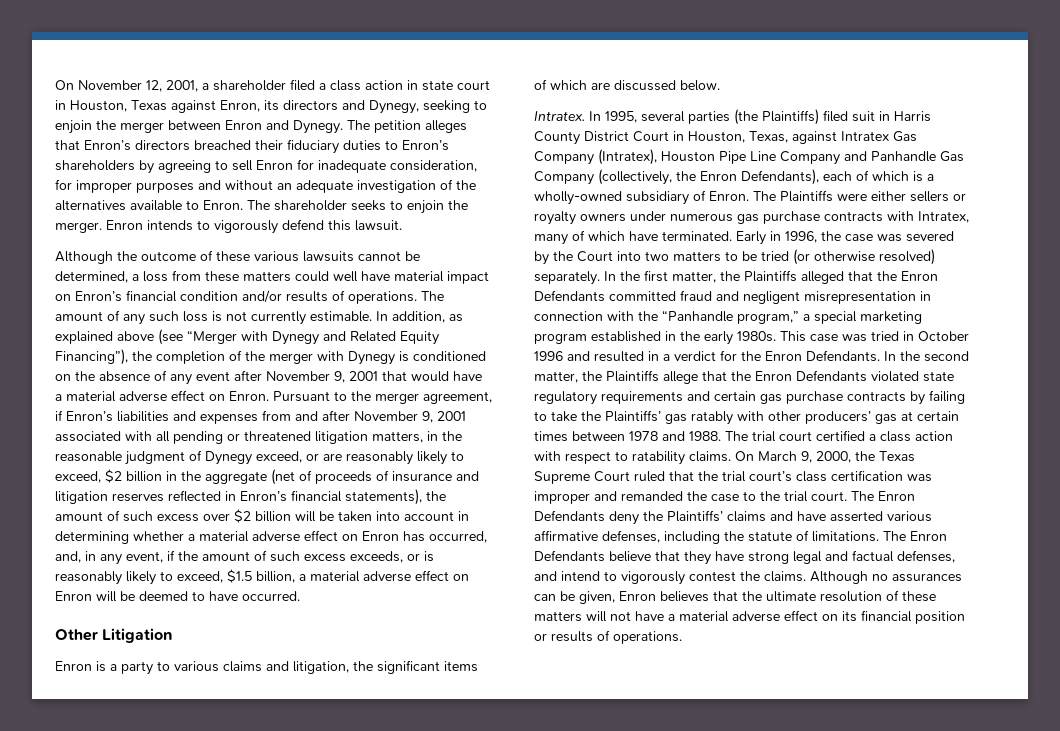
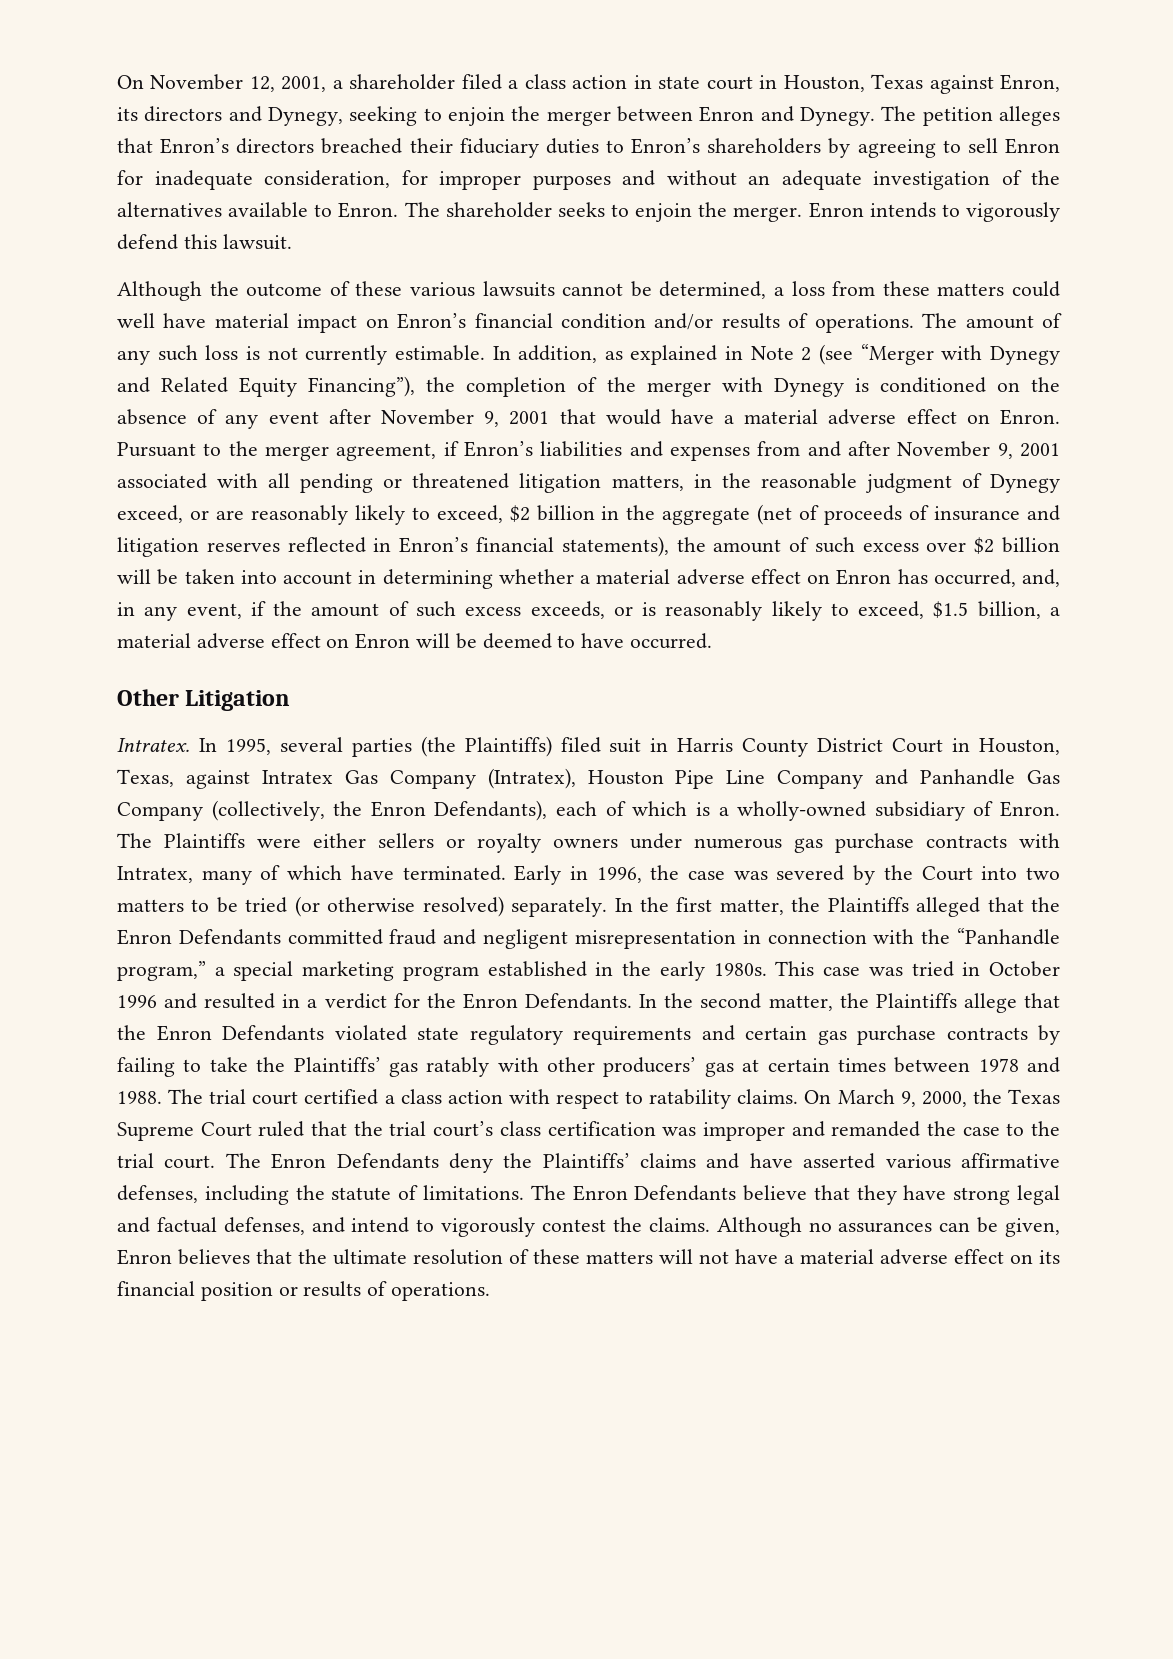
- In addition, as explained above (see “Merger with Dynegy and Related Equity Financing”), the completion of the merger with Dynegy is conditioned on the absence of any event after November 9, 2001 that would have a material adverse effect on Enron.
+ In addition, as explained in Note 2 (see “Merger with Dynegy and Related Equity Financing”), the completion of the merger with Dynegy is conditioned on the absence of any event after November 9, 2001 that would have a material adverse effect on Enron.
- Enron is a party to various claims and litigation, the significant items of which are discussed below.

